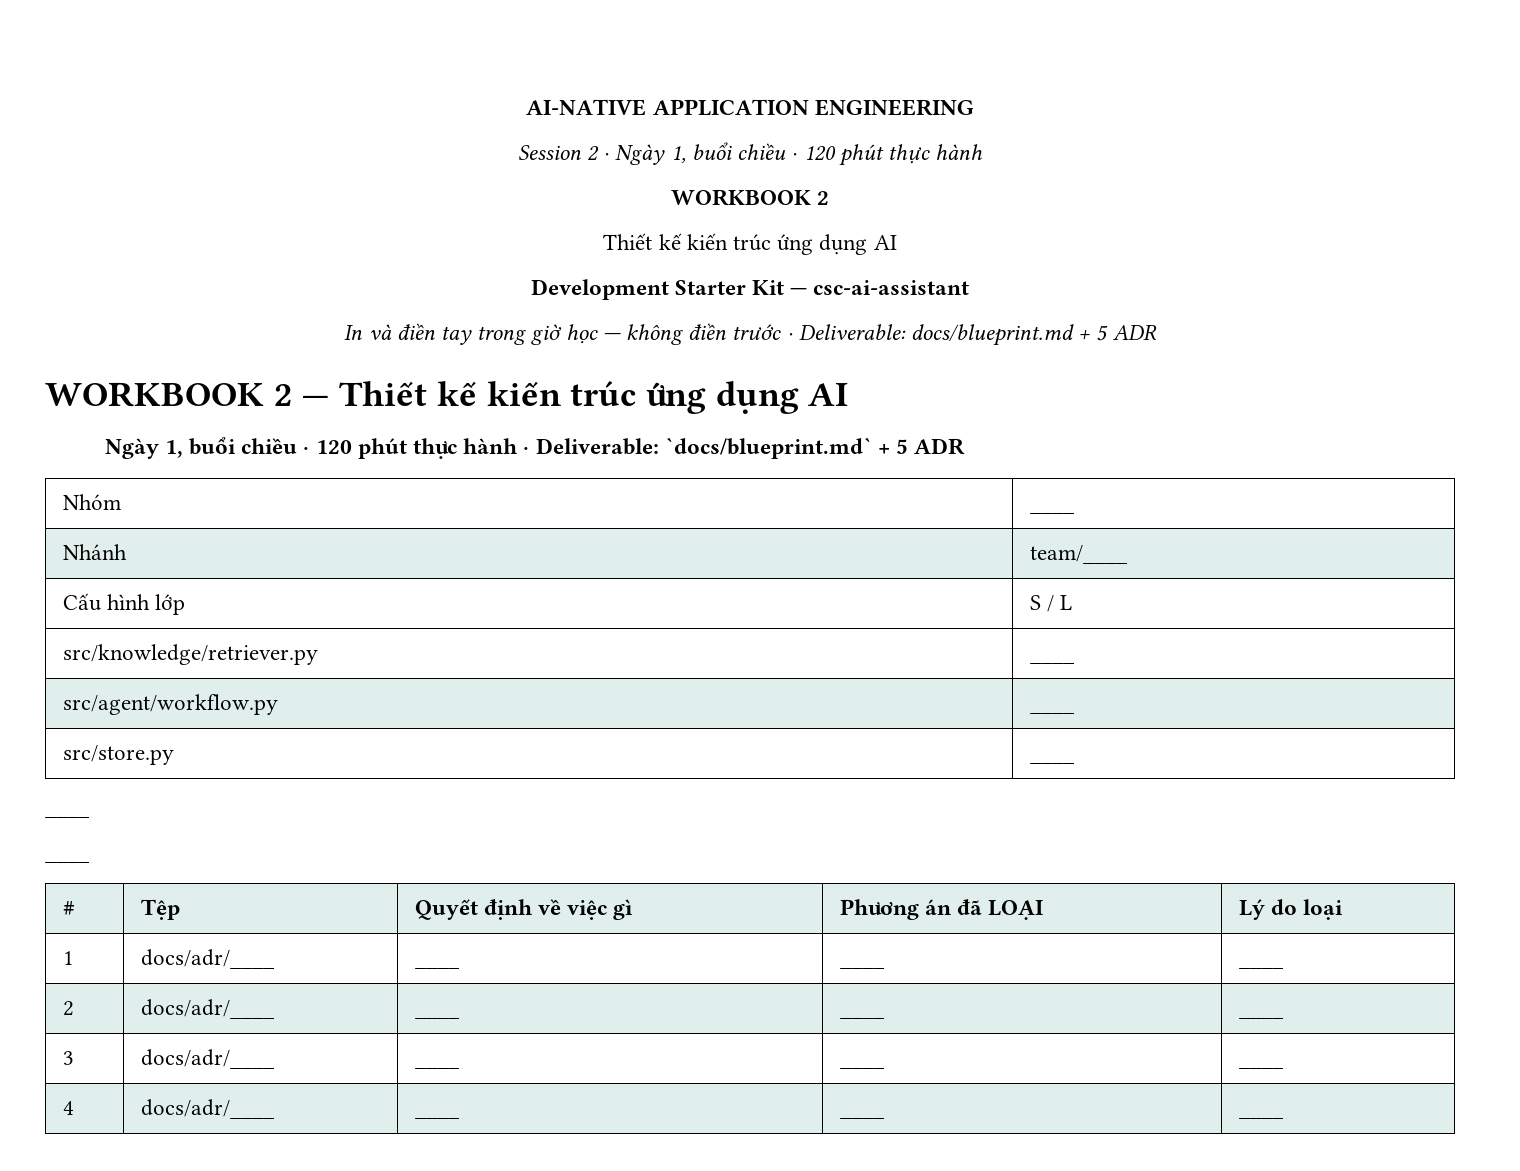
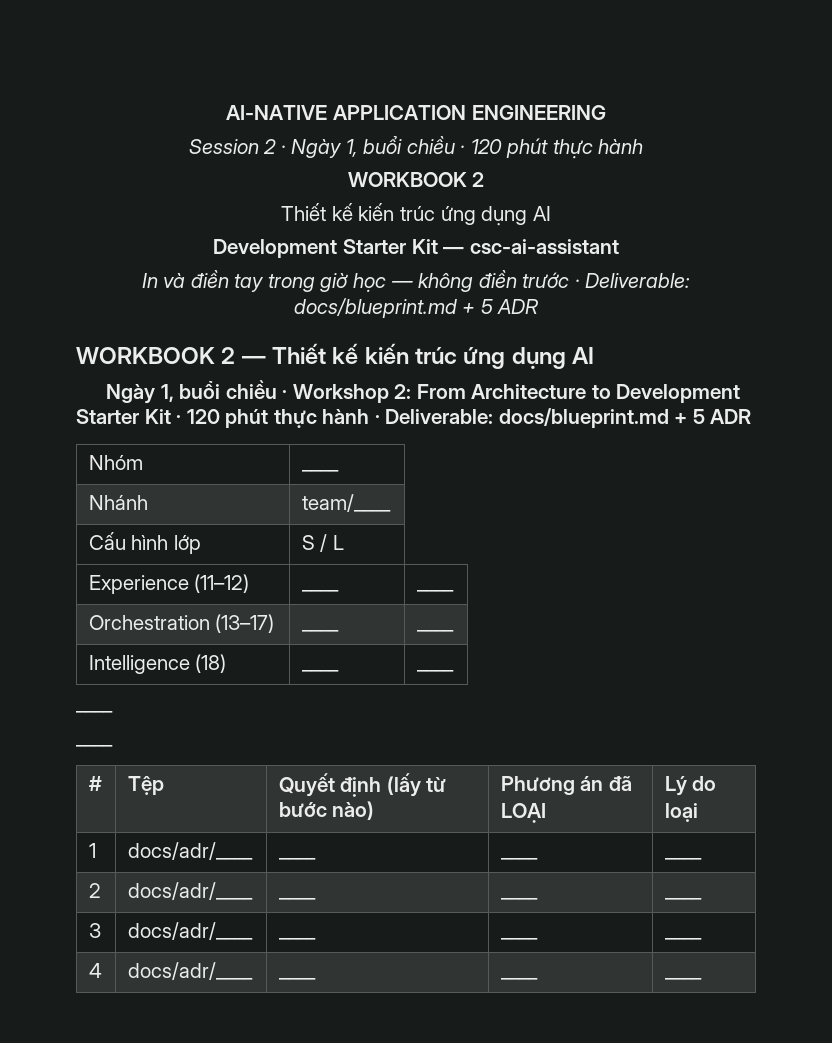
- Ngày 1, buổi chiều · 120 phút thực hành · Deliverable: `docs/blueprint.md` + 5 ADR
+ Ngày 1, buổi chiều · Workshop 2: From Architecture to Development Starter Kit · 120 phút thực hành · Deliverable: docs/blueprint.md + 5 ADR
- src/knowledge/retriever.py | ____
- src/agent/workflow.py | ____
- src/store.py | ____
+ Experience (11–12) | ____ | ____
+ Orchestration (13–17) | ____ | ____
+ Intelligence (18) | ____ | ____
- # | Tệp | Quyết định về việc gì | Phương án đã LOẠI | Lý do loại
+ # | Tệp | Quyết định (lấy từ bước nào) | Phương án đã LOẠI | Lý do loại

